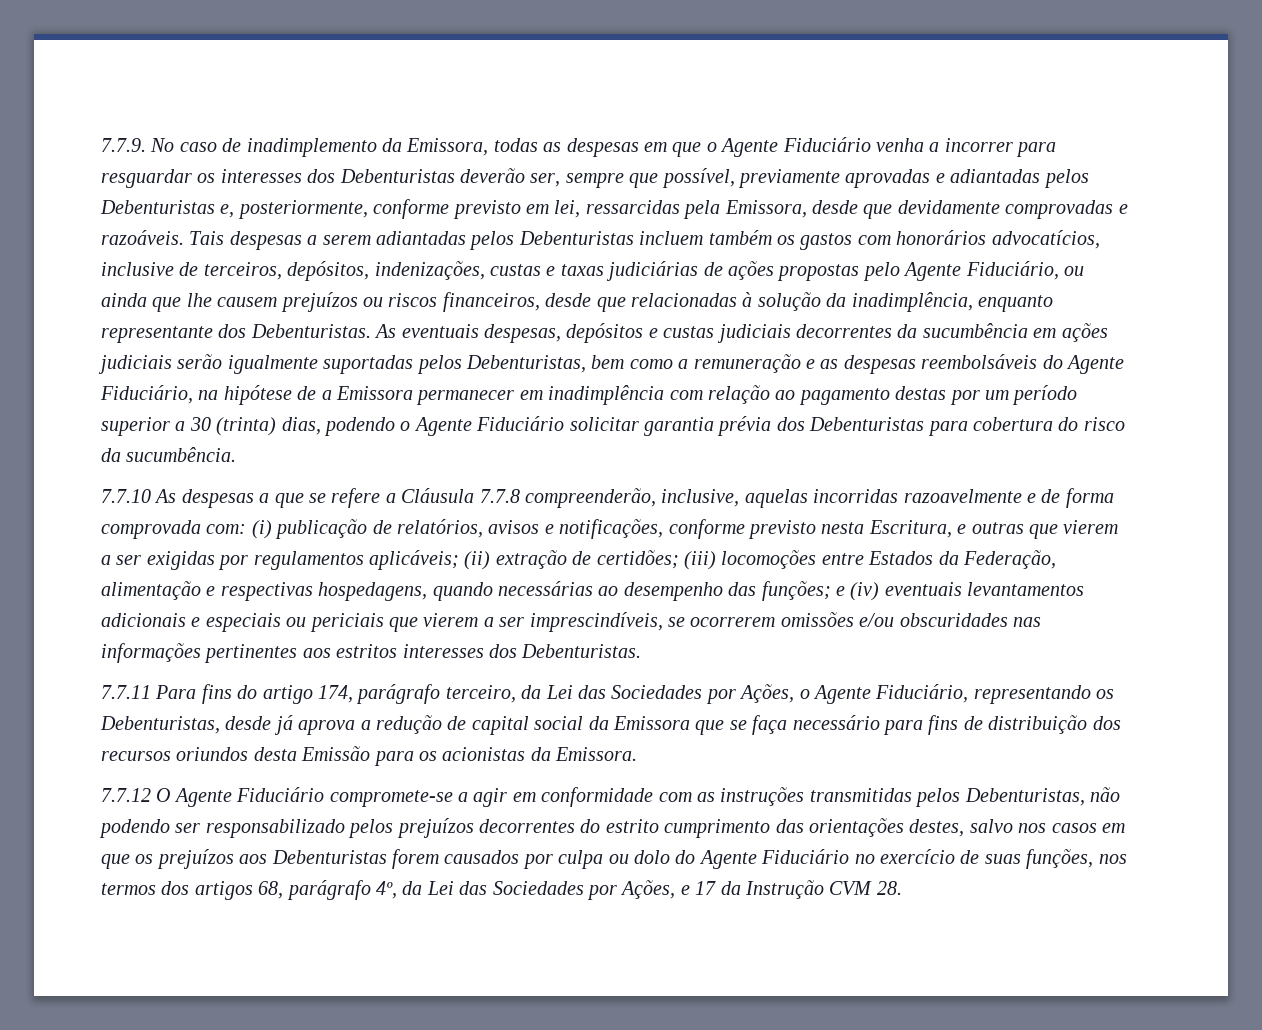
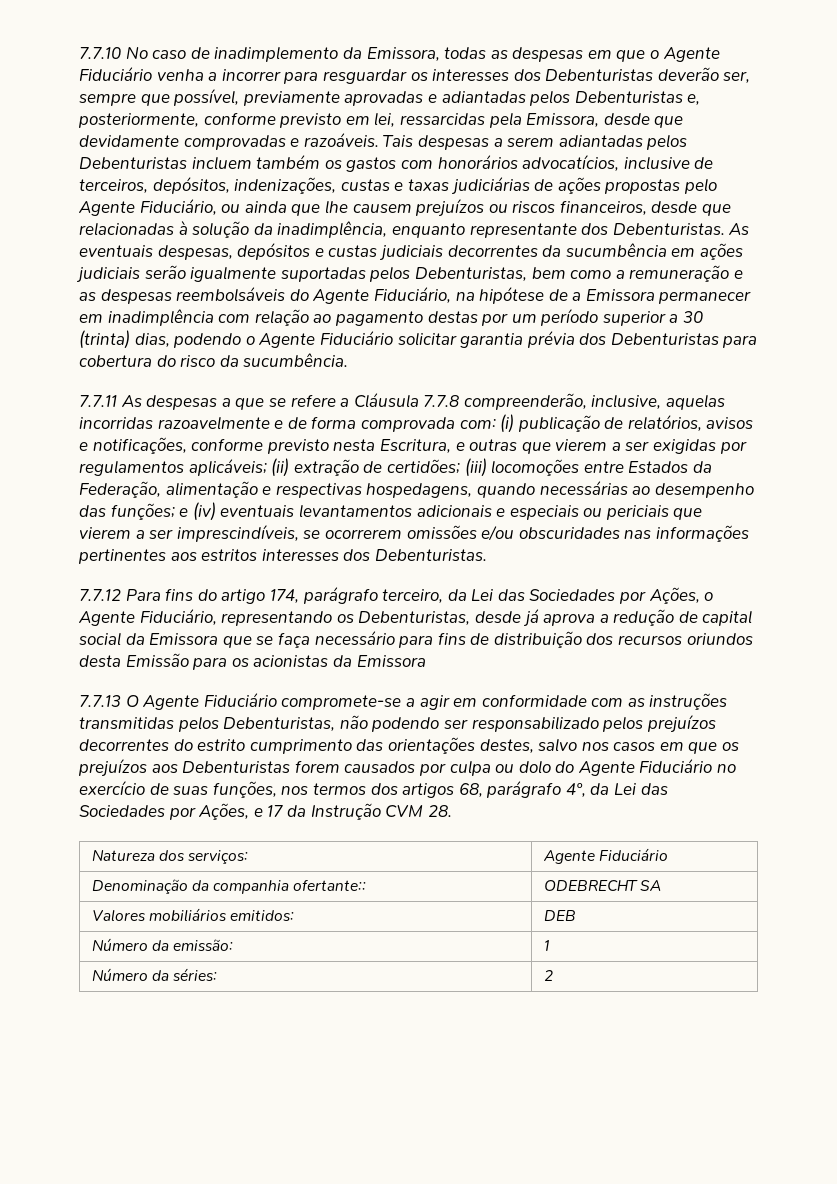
- 7.7.9. No caso de inadimplemento da Emissora, todas as despesas em que o Agente Fiduciário venha a incorrer para resguardar os interesses dos Debenturistas deverão ser, sempre que possível, previamente aprovadas e adiantadas pelos Debenturistas e, posteriormente, conforme previsto em lei, ressarcidas pela Emissora, desde que devidamente comprovadas e razoáveis.
+ 7.7.10 No caso de inadimplemento da Emissora, todas as despesas em que o Agente Fiduciário venha a incorrer para resguardar os interesses dos Debenturistas deverão ser, sempre que possível, previamente aprovadas e adiantadas pelos Debenturistas e, posteriormente, conforme previsto em lei, ressarcidas pela Emissora, desde que devidamente comprovadas e razoáveis.
- 7.7.10 As despesas a que se refere a Cláusula 7.7.8 compreenderão, inclusive, aquelas incorridas razoavelmente e de forma comprovada com:
+ 7.7.11 As despesas a que se refere a Cláusula 7.7.8 compreenderão, inclusive, aquelas incorridas razoavelmente e de forma comprovada com:
- 7.7.11 Para fins do artigo 174, parágrafo terceiro, da Lei das Sociedades por Ações, o Agente Fiduciário, representando os Debenturistas, desde já aprova a redução de capital social da Emissora que se faça necessário para fins de distribuição dos recursos oriundos desta Emissão para os acionistas da Emissora.
- 7.7.12 O Agente Fiduciário compromete-se a agir em conformidade com as instruções transmitidas pelos Debenturistas, não podendo ser responsabilizado pelos prejuízos decorrentes do estrito cumprimento das orientações destes, salvo nos casos em que os prejuízos aos Debenturistas forem causados por culpa ou dolo do Agente Fiduciário no exercício de suas funções, nos termos dos artigos 68, parágrafo 4º, da Lei das Sociedades por Ações, e 17 da Instrução CVM 28.
+ 7.7.12 Para fins do artigo 174, parágrafo terceiro, da Lei das Sociedades por Ações, o Agente Fiduciário, representando os Debenturistas, desde já aprova a redução de capital social da Emissora que se faça necessário para fins de distribuição dos recursos oriundos desta Emissão para os acionistas da Emissora
+ 7.7.13 O Agente Fiduciário compromete-se a agir em conformidade com as instruções transmitidas pelos Debenturistas, não podendo ser responsabilizado pelos prejuízos decorrentes do estrito cumprimento das orientações destes, salvo nos casos em que os prejuízos aos Debenturistas forem causados por culpa ou dolo do Agente Fiduciário no exercício de suas funções, nos termos dos artigos 68, parágrafo 4º, da Lei das Sociedades por Ações, e 17 da Instrução CVM 28.
+ Natureza dos serviços: | Agente Fiduciário
+ Denominação da companhia ofertante:: | ODEBRECHT SA
+ Valores mobiliários emitidos: | DEB
+ Número da emissão: | 1
+ Número da séries: | 2

